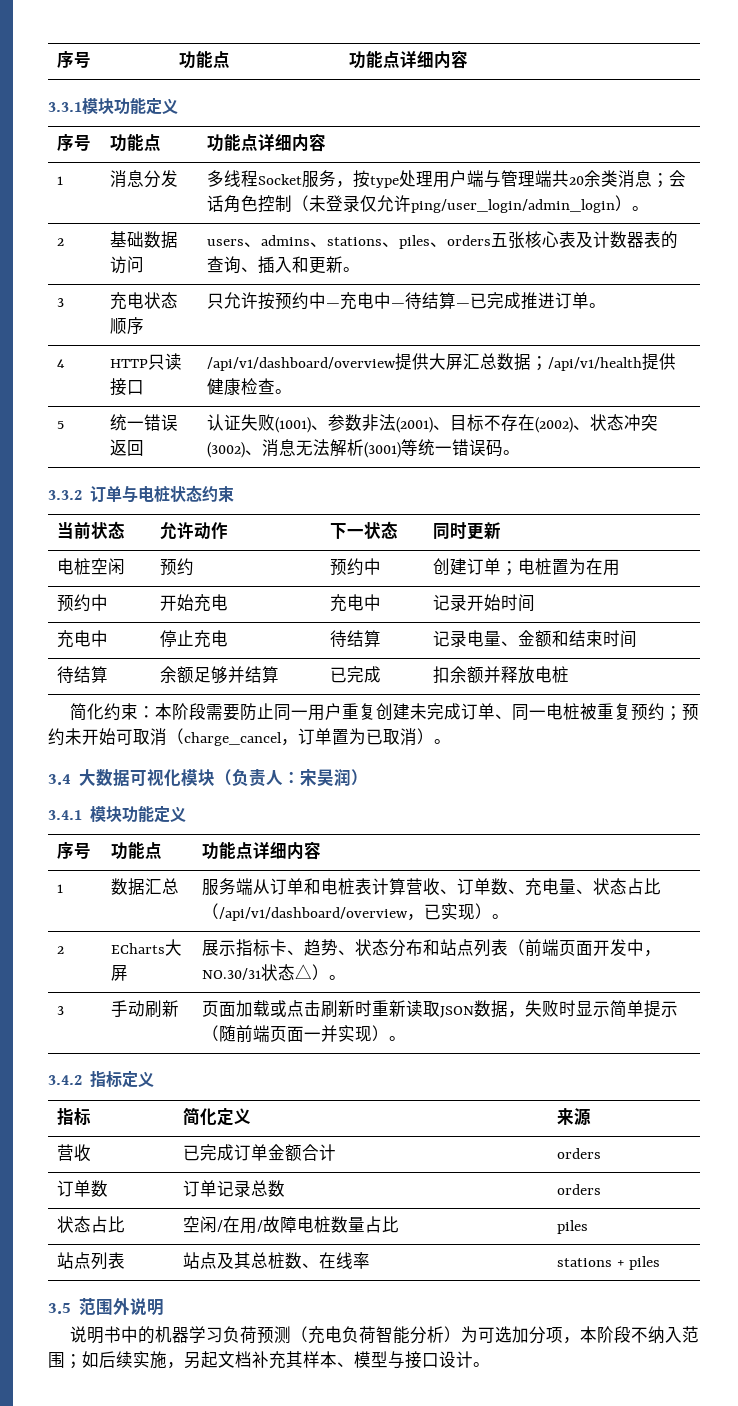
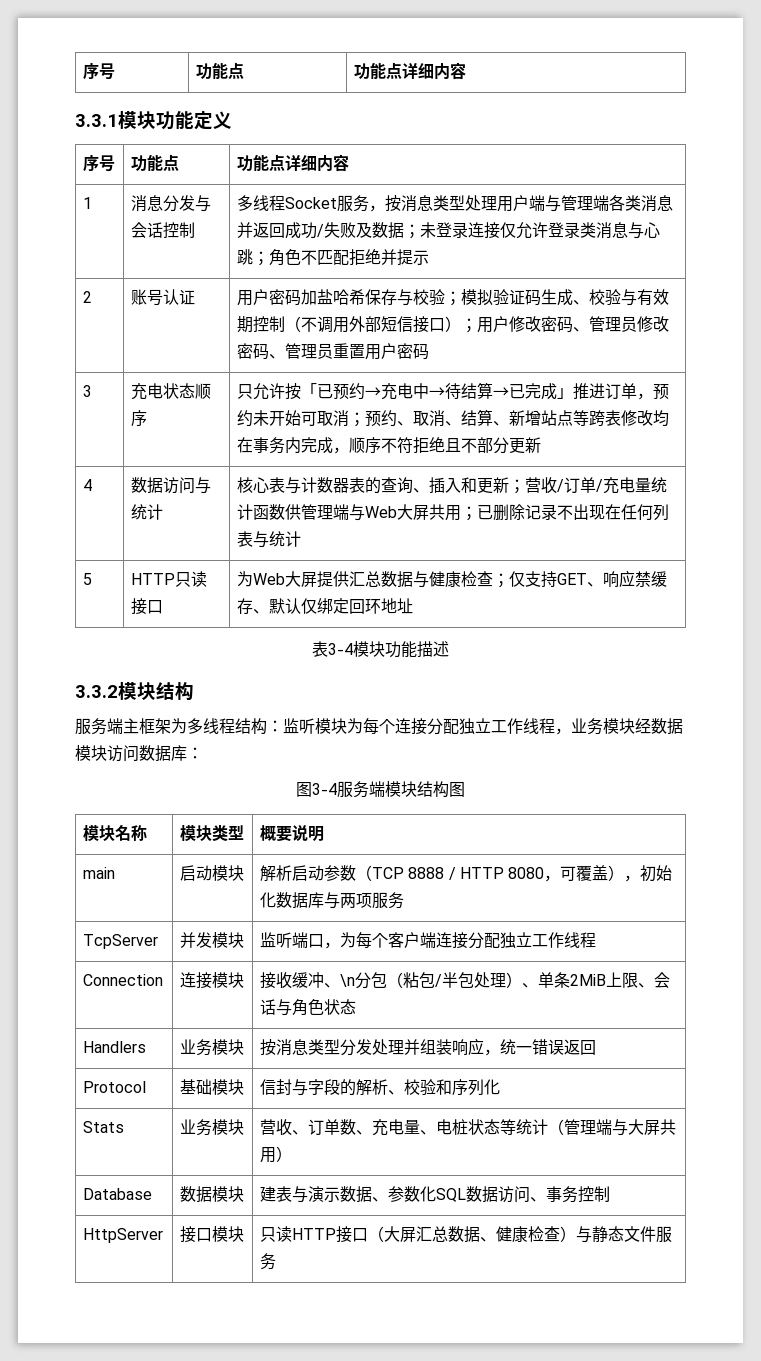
- 1 | 消息分发 | 多线程Socket服务，按type处理用户端与管理端共20余类消息；会话角色控制（未登录仅允许ping/user_login/admin_login）。
- 2 | 基础数据访问 | users、admins、stations、piles、orders五张核心表及计数器表的查询、插入和更新。
+ 1 | 消息分发与会话控制 | 多线程Socket服务，按消息类型处理用户端与管理端各类消息并返回成功/失败及数据；未登录连接仅允许登录类消息与心跳；角色不匹配拒绝并提示
+ 2 | 账号认证 | 用户密码加盐哈希保存与校验；模拟验证码生成、校验与有效期控制（不调用外部短信接口）；用户修改密码、管理员修改密码、管理员重置用户密码
- 只允许按预约中—充电中—待结算—已完成推进订单。
- 4 | HTTP只读接口 | /api/v1/dashboard/overview提供大屏汇总数据；/api/v1/health提供健康检查。
- 5 | 统一错误返回 | 认证失败(1001)、参数非法(2001)、目标不存在(2002)、状态冲突(3002)、消息无法解析(3001)等统一错误码。
- 3.3.2订单与电桩状态约束
- 当前状态 | 允许动作 | 下一状态 | 同时更新
- 电桩空闲 | 预约 | 预约中 | 创建订单；电桩置为在用
- 预约中 | 开始充电 | 充电中 | 记录开始时间
- 充电中 | 停止充电 | 待结算 | 记录电量、金额和结束时间
- 待结算 | 余额足够并结算 | 已完成 | 扣余额并释放电桩
- 简化约束：本阶段需要防止同一用户重复创建未完成订单、同一电桩被重复预约；预约未开始可取消（charge_cancel，订单置为已取消）。
- 3.4大数据可视化模块（负责人：宋昊润）
- 3.4.1模块功能定义
- 序号 | 功能点 | 功能点详细内容
- 1 | 数据汇总 | 服务端从订单和电桩表计算营收、订单数、充电量、状态占比（/api/v1/dashboard/overview，已实现）。
- 2 | ECharts大屏 | 展示指标卡、趋势、状态分布和站点列表（前端页面开发中，NO.30/31状态△）。
- 3 | 手动刷新 | 页面加载或点击刷新时重新读取JSON数据，失败时显示简单提示（随前端页面一并实现）。
- 3.4.2指标定义
- 指标 | 简化定义 | 来源
- 营收 | 已完成订单金额合计 | orders
- 订单数 | 订单记录总数 | orders
- 状态占比 | 空闲/在用/故障电桩数量占比 | piles
- 站点列表 | 站点及其总桩数、在线率 | stations + piles
- 3.5范围外说明
- 说明书中的机器学习负荷预测（充电负荷智能分析）为可选加分项，本阶段不纳入范围；如后续实施，另起文档补充其样本、模型与接口设计。
+ 只允许按「已预约→充电中→待结算→已完成」推进订单，预约未开始可取消；预约、取消、结算、新增站点等跨表修改均在事务内完成，顺序不符拒绝且不部分更新
+ 4 | 数据访问与统计 | 核心表与计数器表的查询、插入和更新；营收/订单/充电量统计函数供管理端与Web大屏共用；已删除记录不出现在任何列表与统计
+ 5 | HTTP只读接口 | 为Web大屏提供汇总数据与健康检查；仅支持GET、响应禁缓存、默认仅绑定回环地址
+ 表3-4模块功能描述
+ 3.3.2模块结构
+ 服务端主框架为多线程结构：监听模块为每个连接分配独立工作线程，业务模块经数据模块访问数据库：
+ 图3-4服务端模块结构图
+ 模块名称 | 模块类型 | 概要说明
+ main | 启动模块 | 解析启动参数（TCP 8888 / HTTP 8080，可覆盖），初始化数据库与两项服务
+ TcpServer | 并发模块 | 监听端口，为每个客户端连接分配独立工作线程
+ Connection | 连接模块 | 接收缓冲、\n分包（粘包/半包处理）、单条2MiB上限、会话与角色状态
+ Handlers | 业务模块 | 按消息类型分发处理并组装响应，统一错误返回
+ Protocol | 基础模块 | 信封与字段的解析、校验和序列化
+ Stats | 业务模块 | 营收、订单数、充电量、电桩状态等统计（管理端与大屏共用）
+ Database | 数据模块 | 建表与演示数据、参数化SQL数据访问、事务控制
+ HttpServer | 接口模块 | 只读HTTP接口（大屏汇总数据、健康检查）与静态文件服务

